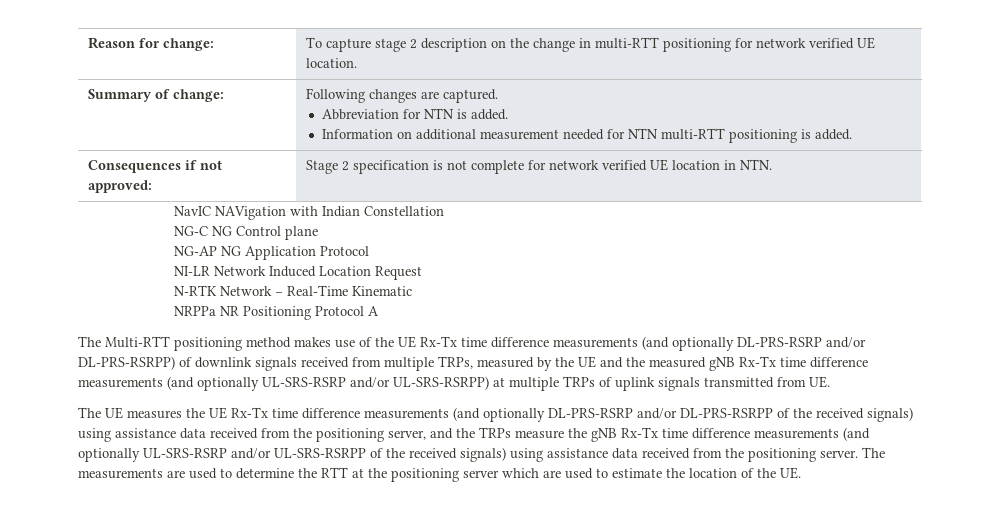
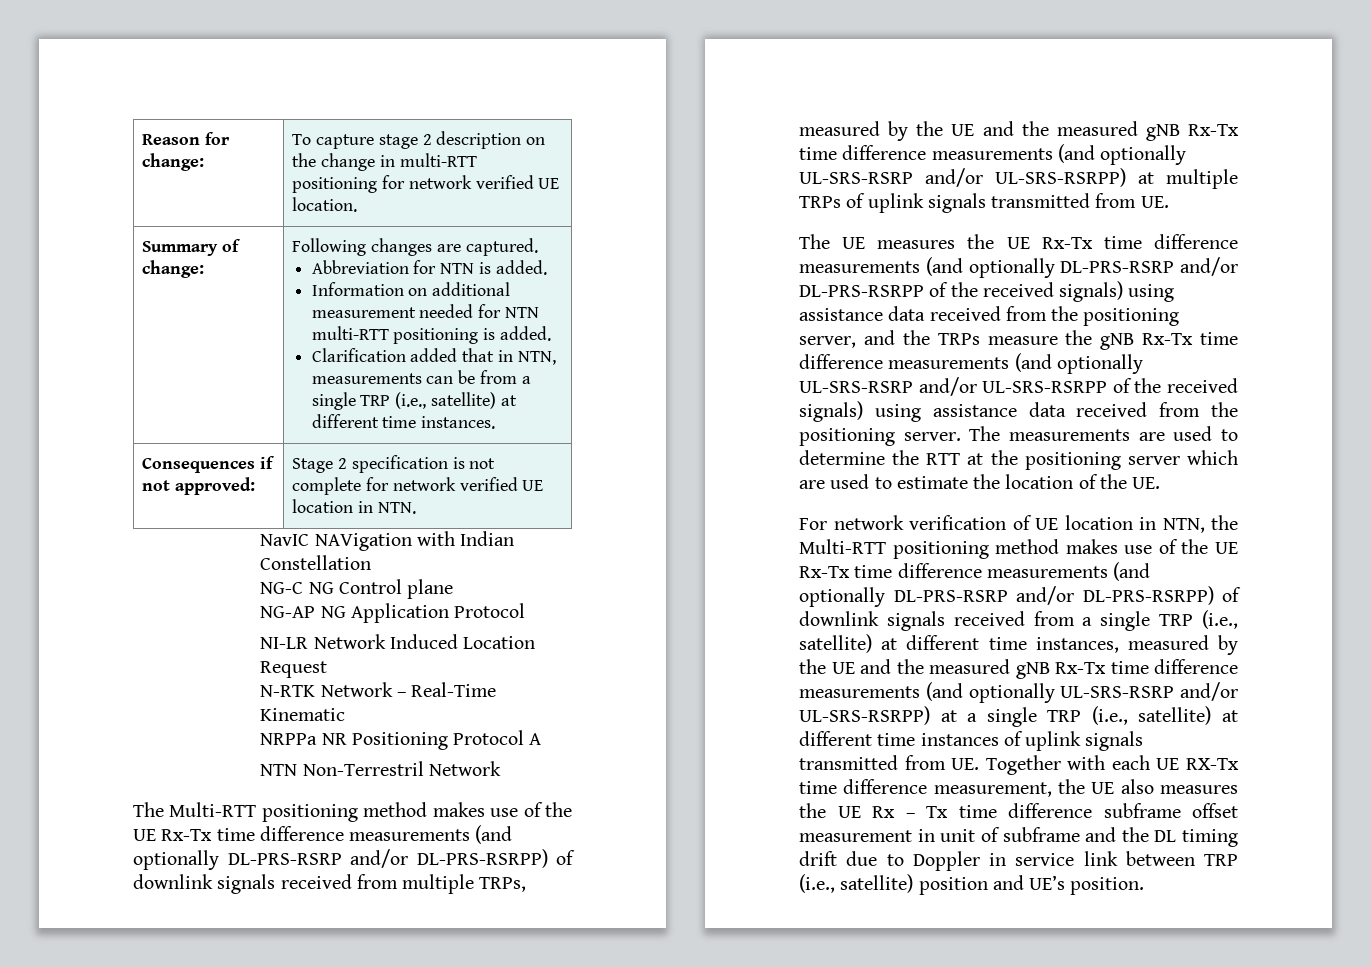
+ Clarification added that in NTN, measurements can be from a single TRP (i.e., satellite) at different time instances.
+ NTN Non-Terrestril Network
+ For network verification of UE location in NTN, the Multi-RTT positioning method makes use of the UE Rx-Tx time difference measurements (and optionally DL-PRS-RSRP and/or DL-PRS-RSRPP) of downlink signals received from a single TRP (i.e., satellite) at different time instances, measured by the UE and the measured gNB Rx-Tx time difference measurements (and optionally UL-SRS-RSRP and/or UL-SRS-RSRPP) at a single TRP (i.e., satellite) at different time instances of uplink signals transmitted from UE. Together with each UE RX-Tx time difference measurement, the UE also measures the UE Rx – Tx time difference subframe offset measurement in unit of subframe and the DL timing drift due to Doppler in service link between TRP (i.e., satellite) position and UE’s position.

